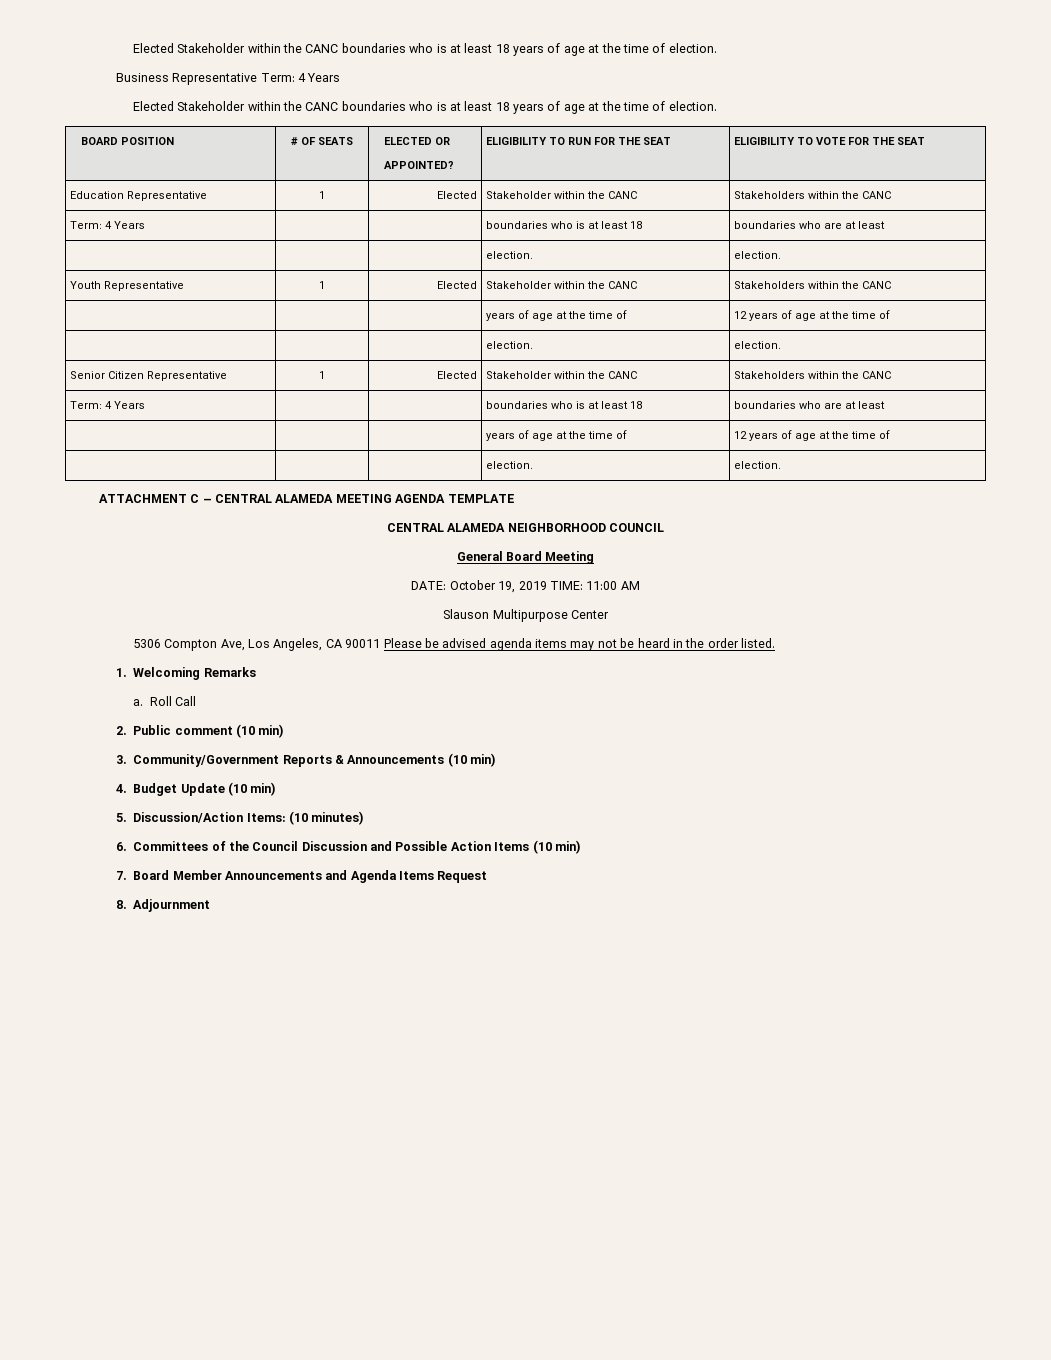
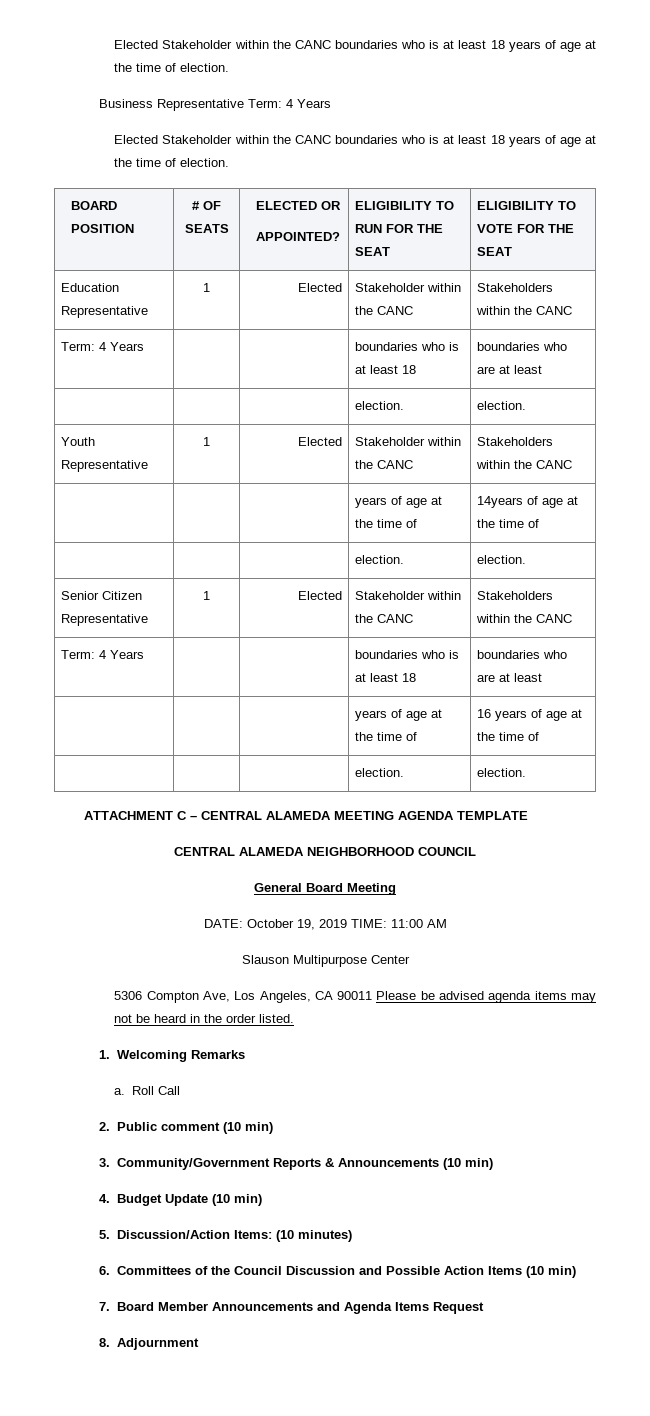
  Youth Representative | 1 | Elected | Stakeholder within the CANC | Stakeholders within the CANC
- | | | years of age at the time of | 12 years of age at the time of
+ | | | years of age at the time of | 14years of age at the time of
  Senior Citizen Representative | 1 | Elected | Stakeholder within the CANC | Stakeholders within the CANC
  Term: 4 Years | | | boundaries who is at least 18 | boundaries who are at least
- | | | years of age at the time of | 12 years of age at the time of
+ | | | years of age at the time of | 16 years of age at the time of

